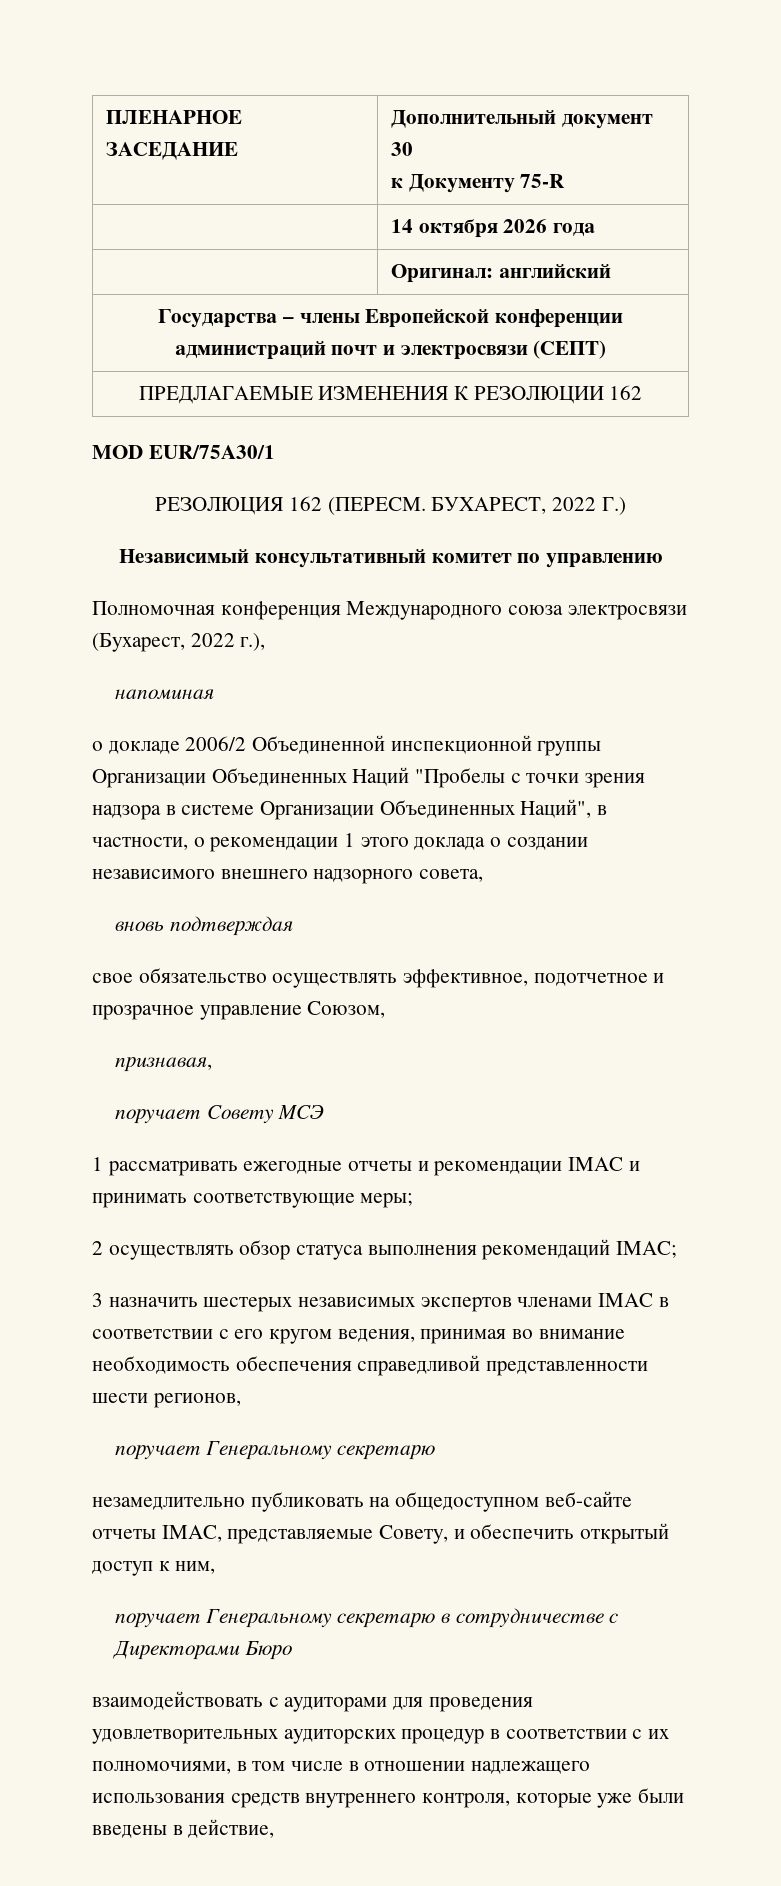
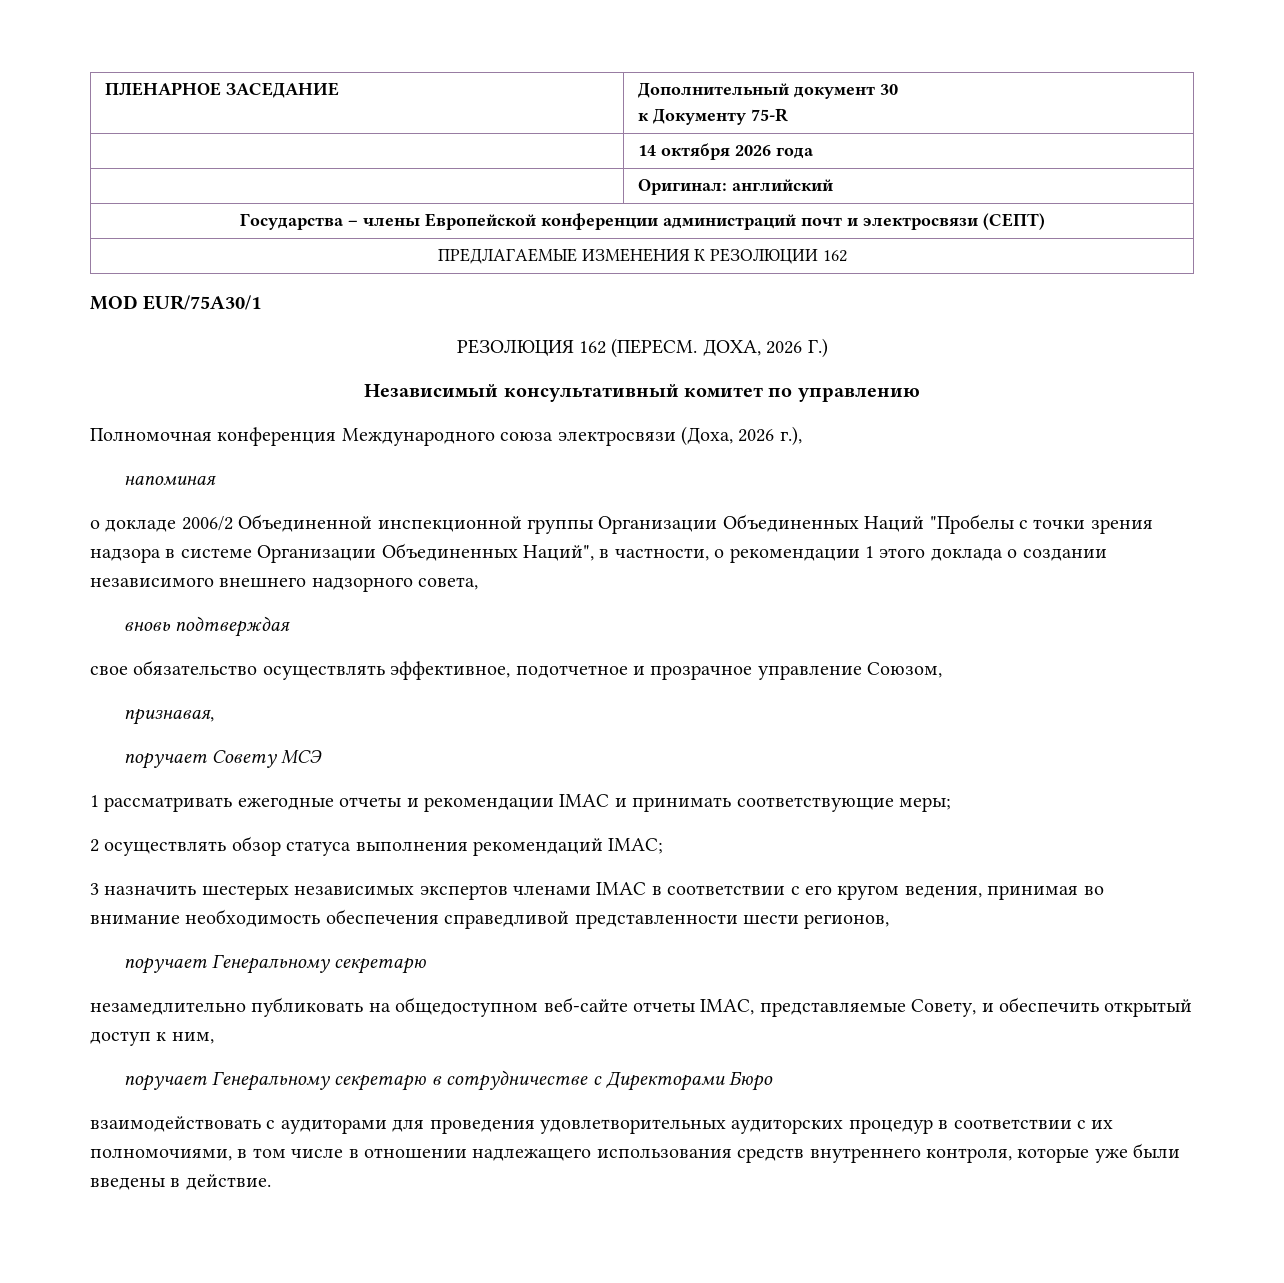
- БУХАРЕСТ, 2022 Г.)
+ ДОХА, 2026 Г.)
- Полномочная конференция Международного союза электросвязи (Бухарест, 2022 г.),
+ Полномочная конференция Международного союза электросвязи (Доха, 2026 г.),
- взаимодействовать с аудиторами для проведения удовлетворительных аудиторских процедур в соответствии с их полномочиями, в том числе в отношении надлежащего использования средств внутреннего контроля, которые уже были введены в действие,
+ взаимодействовать с аудиторами для проведения удовлетворительных аудиторских процедур в соответствии с их полномочиями, в том числе в отношении надлежащего использования средств внутреннего контроля, которые уже были введены в действие.

